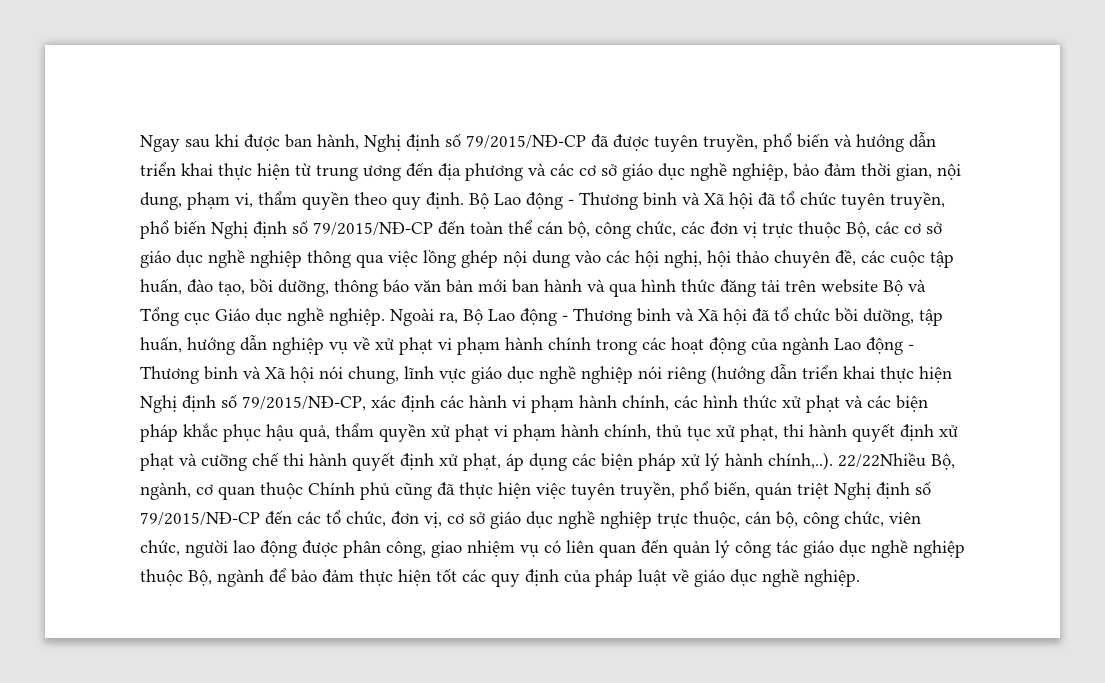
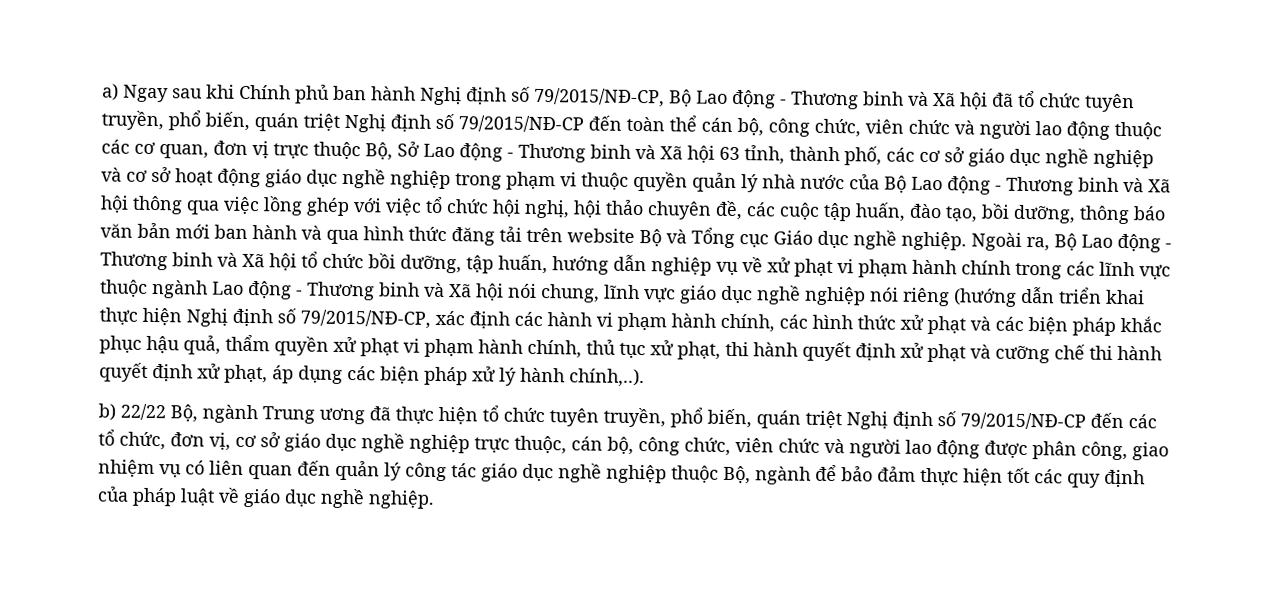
- Ngay sau khi được ban hành, Nghị định số 79/2015/NĐ-CP đã được tuyên truyền, phổ biến và hướng dẫn triển khai thực hiện từ trung ương đến địa phương và các cơ sở giáo dục nghề nghiệp, bảo đảm thời gian, nội dung, phạm vi, thẩm quyền theo quy định. Bộ Lao động - Thương binh và Xã hội đã tổ chức tuyên truyền, phổ biến Nghị định số 79/2015/NĐ-CP đến toàn thể cán bộ, công chức, các đơn vị trực thuộc Bộ, các cơ sở giáo dục nghề nghiệp thông qua việc lồng ghép nội dung vào các hội nghị, hội thảo chuyên đề, các cuộc tập huấn, đào tạo, bồi dưỡng, thông báo văn bản mới ban hành và qua hình thức đăng tải trên website Bộ và Tổng cục Giáo dục nghề nghiệp.
+ a) Ngay sau khi Chính phủ ban hành Nghị định số 79/2015/NĐ-CP, Bộ Lao động - Thương binh và Xã hội đã tổ chức tuyên truyền, phổ biến, quán triệt Nghị định số 79/2015/NĐ-CP đến toàn thể cán bộ, công chức, viên chức và người lao động thuộc các cơ quan, đơn vị trực thuộc Bộ, Sở Lao động - Thương binh và Xã hội 63 tỉnh, thành phố, các cơ sở giáo dục nghề nghiệp và cơ sở hoạt động giáo dục nghề nghiệp trong phạm vi thuộc quyền quản lý nhà nước của Bộ Lao động - Thương binh và Xã hội thông qua việc lồng ghép với việc tổ chức hội nghị, hội thảo chuyên đề, các cuộc tập huấn, đào tạo, bồi dưỡng, thông báo văn bản mới ban hành và qua hình thức đăng tải trên website Bộ và Tổng cục Giáo dục nghề nghiệp.
- Ngoài ra, Bộ Lao động - Thương binh và Xã hội đã tổ chức bồi dưỡng, tập huấn, hướng dẫn nghiệp vụ về xử phạt vi phạm hành chính trong các hoạt động của ngành Lao động - Thương binh và Xã hội nói chung, lĩnh vực giáo dục nghề nghiệp nói riêng (hướng dẫn triển khai thực hiện Nghị định số 79/2015/NĐ-CP, xác định các hành vi phạm hành chính, các hình thức xử phạt và các biện pháp khắc phục hậu quả, thẩm quyền xử phạt vi phạm hành chính, thủ tục xử phạt, thi hành quyết định xử phạt và cưỡng chế thi hành quyết định xử phạt, áp dụng các biện pháp xử lý hành chính,..). 22/22Nhiều Bộ, ngành, cơ quan thuộc Chính phủ cũng đã thực hiện việc tuyên truyền, phổ biến, quán triệt Nghị định số 79/2015/NĐ-CP đến các tổ chức, đơn vị, cơ sở giáo dục nghề nghiệp trực thuộc, cán bộ, công chức, viên chức, người lao động được phân công, giao nhiệm vụ có liên quan đến quản lý công tác giáo dục nghề nghiệp thuộc Bộ, ngành để bảo đảm thực hiện tốt các quy định của pháp luật về giáo dục nghề nghiệp.
+ Ngoài ra, Bộ Lao động - Thương binh và Xã hội tổ chức bồi dưỡng, tập huấn, hướng dẫn nghiệp vụ về xử phạt vi phạm hành chính trong các lĩnh vực thuộc ngành Lao động - Thương binh và Xã hội nói chung, lĩnh vực giáo dục nghề nghiệp nói riêng (hướng dẫn triển khai thực hiện Nghị định số 79/2015/NĐ-CP, xác định các hành vi phạm hành chính, các hình thức xử phạt và các biện pháp khắc phục hậu quả, thẩm quyền xử phạt vi phạm hành chính, thủ tục xử phạt, thi hành quyết định xử phạt và cưỡng chế thi hành quyết định xử phạt, áp dụng các biện pháp xử lý hành chính,..).
+ b) 22/22 Bộ, ngành Trung ương đã thực hiện tổ chức tuyên truyền, phổ biến, quán triệt Nghị định số 79/2015/NĐ-CP đến các tổ chức, đơn vị, cơ sở giáo dục nghề nghiệp trực thuộc, cán bộ, công chức, viên chức và người lao động được phân công, giao nhiệm vụ có liên quan đến quản lý công tác giáo dục nghề nghiệp thuộc Bộ, ngành để bảo đảm thực hiện tốt các quy định của pháp luật về giáo dục nghề nghiệp.

